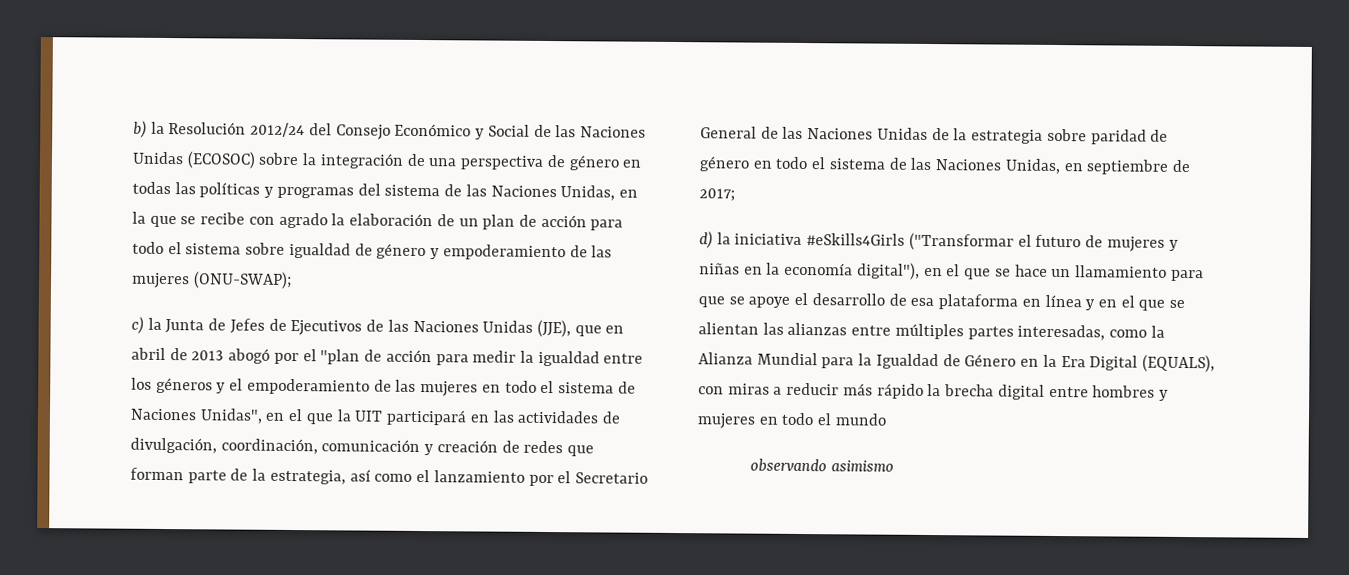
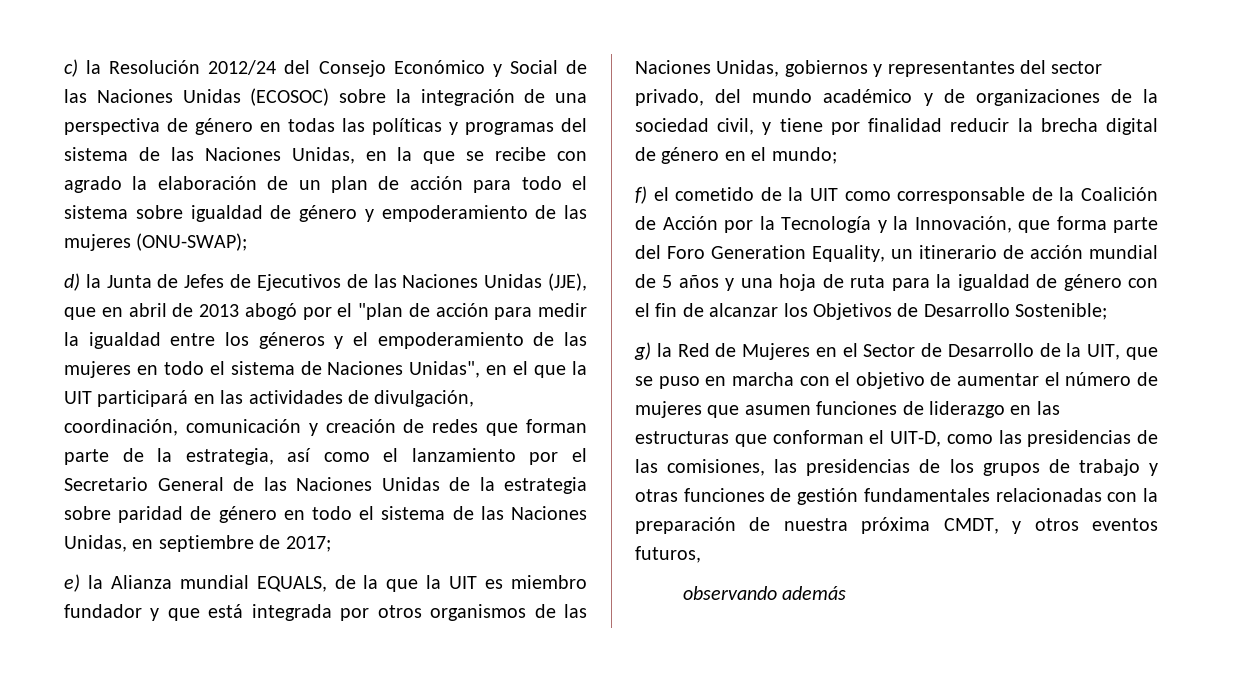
- b) la Resolución 2012/24 del Consejo Económico y Social de las Naciones Unidas (ECOSOC) sobre la integración de una perspectiva de género en todas las políticas y programas del sistema de las Naciones Unidas, en la que se recibe con agrado la elaboración de un plan de acción para todo el sistema sobre igualdad de género y empoderamiento de las mujeres (ONU-SWAP);
+ c) la Resolución 2012/24 del Consejo Económico y Social de las Naciones Unidas (ECOSOC) sobre la integración de una perspectiva de género en todas las políticas y programas del sistema de las Naciones Unidas, en la que se recibe con agrado la elaboración de un plan de acción para todo el sistema sobre igualdad de género y empoderamiento de las mujeres (ONU-SWAP);
- c) la Junta de Jefes de Ejecutivos de las Naciones Unidas (JJE), que en abril de 2013 abogó por el "plan de acción para medir la igualdad entre los géneros y el empoderamiento de las mujeres en todo el sistema de Naciones Unidas", en el que la UIT participará en las actividades de divulgación, coordinación, comunicación y creación de redes que forman parte de la estrategia, así como el lanzamiento por el Secretario General de las Naciones Unidas de la estrategia sobre paridad de género en todo el sistema de las Naciones Unidas, en septiembre de 2017;
+ d) la Junta de Jefes de Ejecutivos de las Naciones Unidas (JJE), que en abril de 2013 abogó por el "plan de acción para medir la igualdad entre los géneros y el empoderamiento de las mujeres en todo el sistema de Naciones Unidas", en el que la UIT participará en las actividades de divulgación, coordinación, comunicación y creación de redes que forman parte de la estrategia, así como el lanzamiento por el Secretario General de las Naciones Unidas de la estrategia sobre paridad de género en todo el sistema de las Naciones Unidas, en septiembre de 2017;
- d) la iniciativa #eSkills4Girls ("Transformar el futuro de mujeres y niñas en la economía digital"), en el que se hace un llamamiento para que se apoye el desarrollo de esa plataforma en línea y en el que se alientan las alianzas entre múltiples partes interesadas, como la Alianza Mundial para la Igualdad de Género en la Era Digital (EQUALS), con miras a reducir más rápido la brecha digital entre hombres y mujeres en todo el mundo
+ e) la Alianza mundial EQUALS, de la que la UIT es miembro fundador y que está integrada por otros organismos de las Naciones Unidas, gobiernos y representantes del sector privado, del mundo académico y de organizaciones de la sociedad civil, y tiene por finalidad reducir la brecha digital de género en el mundo;
+ f) el cometido de la UIT como corresponsable de la Coalición de Acción por la Tecnología y la Innovación, que forma parte del Foro Generation Equality, un itinerario de acción mundial de 5 años y una hoja de ruta para la igualdad de género con el fin de alcanzar los Objetivos de Desarrollo Sostenible;
+ g) la Red de Mujeres en el Sector de Desarrollo de la UIT, que se puso en marcha con el objetivo de aumentar el número de mujeres que asumen funciones de liderazgo en las estructuras que conforman el UIT-D, como las presidencias de las comisiones, las presidencias de los grupos de trabajo y otras funciones de gestión fundamentales relacionadas con la preparación de nuestra próxima CMDT, y otros eventos futuros,
- observando asimismo
+ observando además

